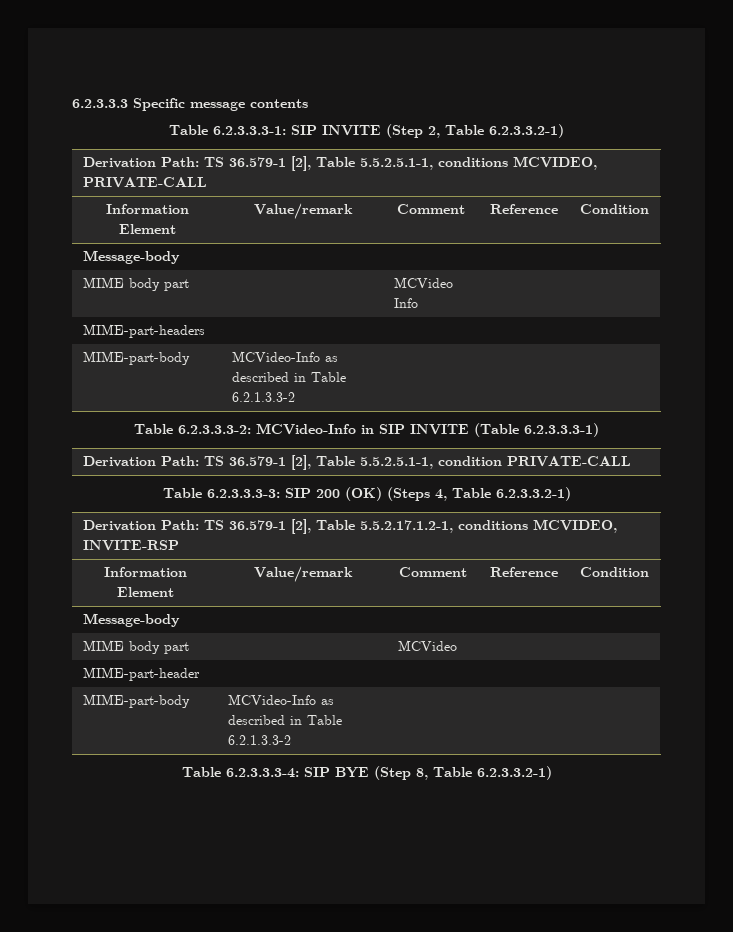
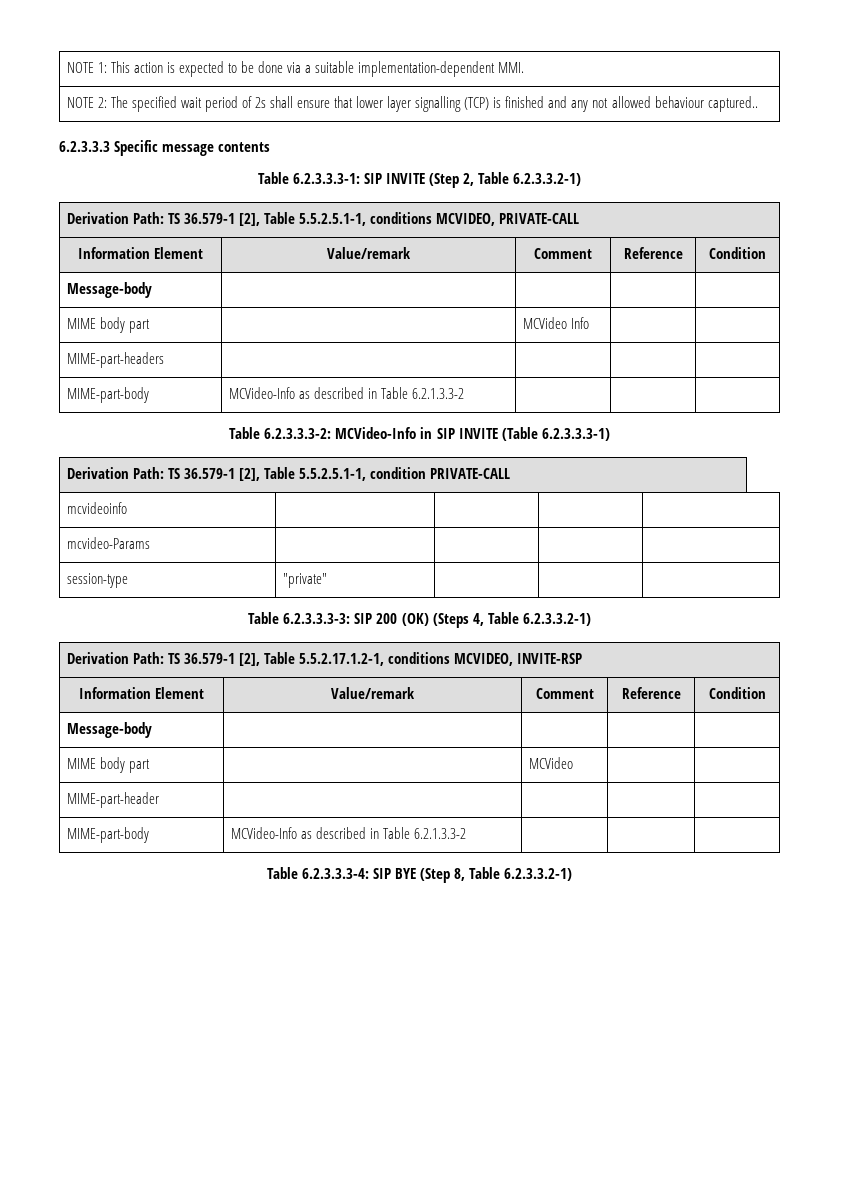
+ NOTE 1: This action is expected to be done via a suitable implementation-dependent MMI.
+ NOTE 2: The specified wait period of 2s shall ensure that lower layer signalling (TCP) is finished and any not allowed behaviour captured..
+ mcvideoinfo | | | |
+ mcvideo-Params | | | |
+ session-type | "private" | | |

